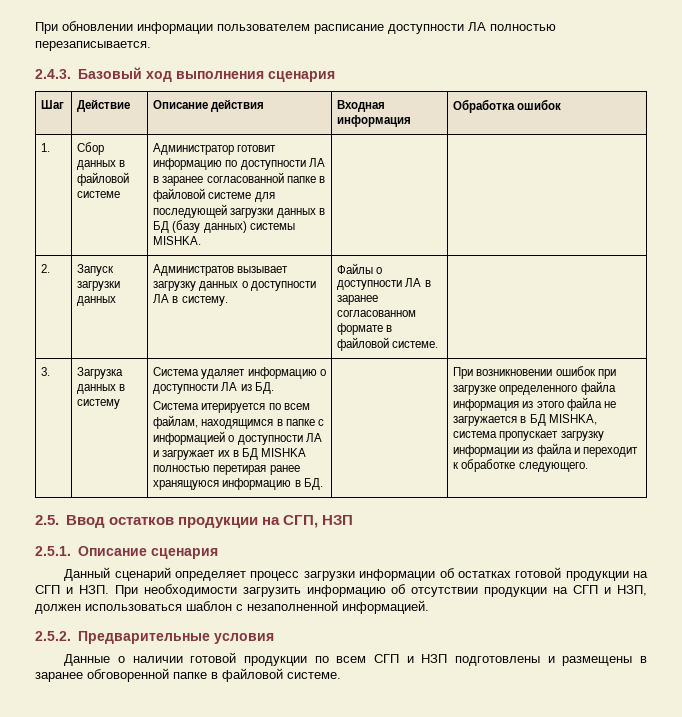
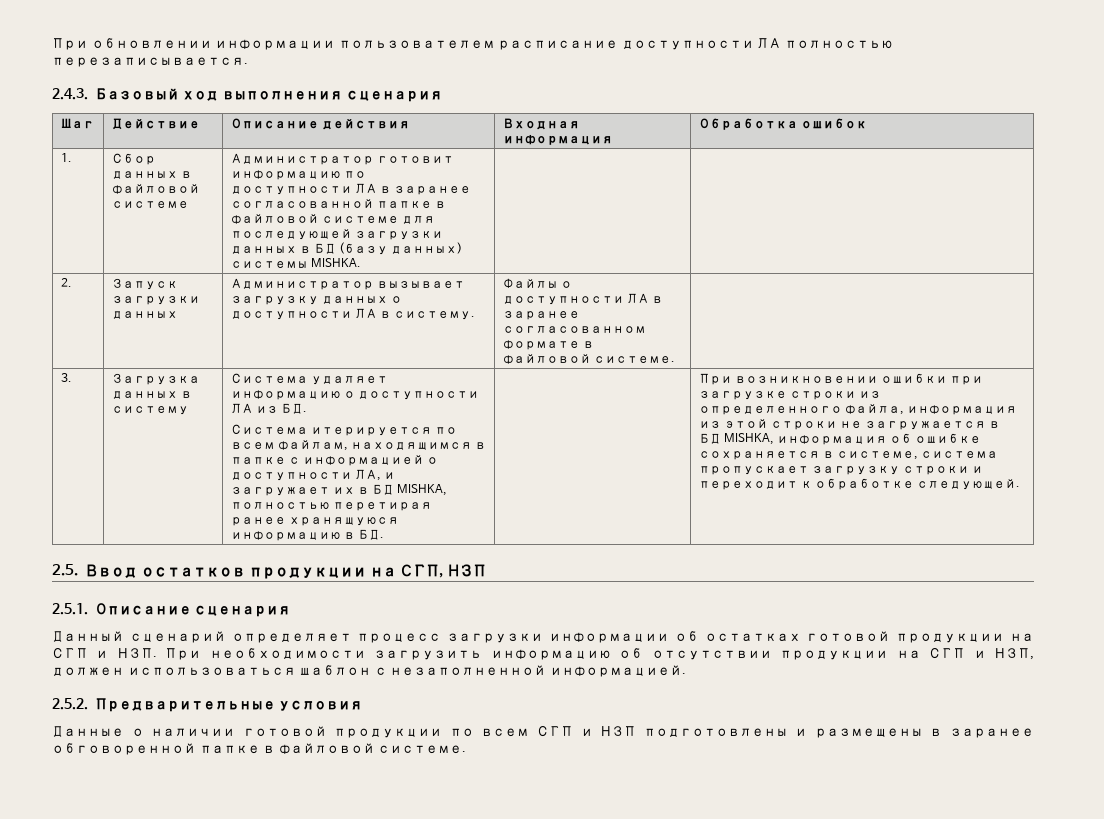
- 2. | Запуск загрузки данных | Администратов вызывает загрузку данных о доступности ЛА в систему. | Файлы о доступности ЛА в заранее согласованном формате в файловой системе. |
+ 2. | Запуск загрузки данных | Администратор вызывает загрузку данных о доступности ЛА в систему. | Файлы о доступности ЛА в заранее согласованном формате в файловой системе. |
- Система итерируется по всем файлам, находящимся в папке с информацией о доступности ЛА и загружает их в БД MISHKA полностью перетирая ранее хранящуюся информацию в БД.
+ Система итерируется по всем файлам, находящимся в папке с информацией о доступности ЛА, и загружает их в БД MISHKA, полностью перетирая ранее хранящуюся информацию в БД.
- При возникновении ошибок при загрузке определенного файла информация из этого файла не загружается в БД MISHKA, система пропускает загрузку информации из файла и переходит к обработке следующего.
+ При возникновении ошибки при загрузке строки из определенного файла, информация из этой строки не загружается в БД MISHKA, информация об ошибке сохраняется в системе, система пропускает загрузку строки и переходит к обработке следующей.

